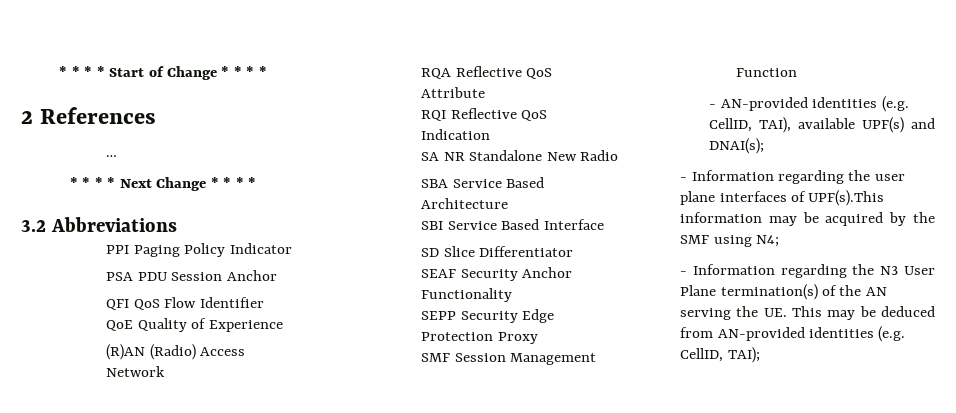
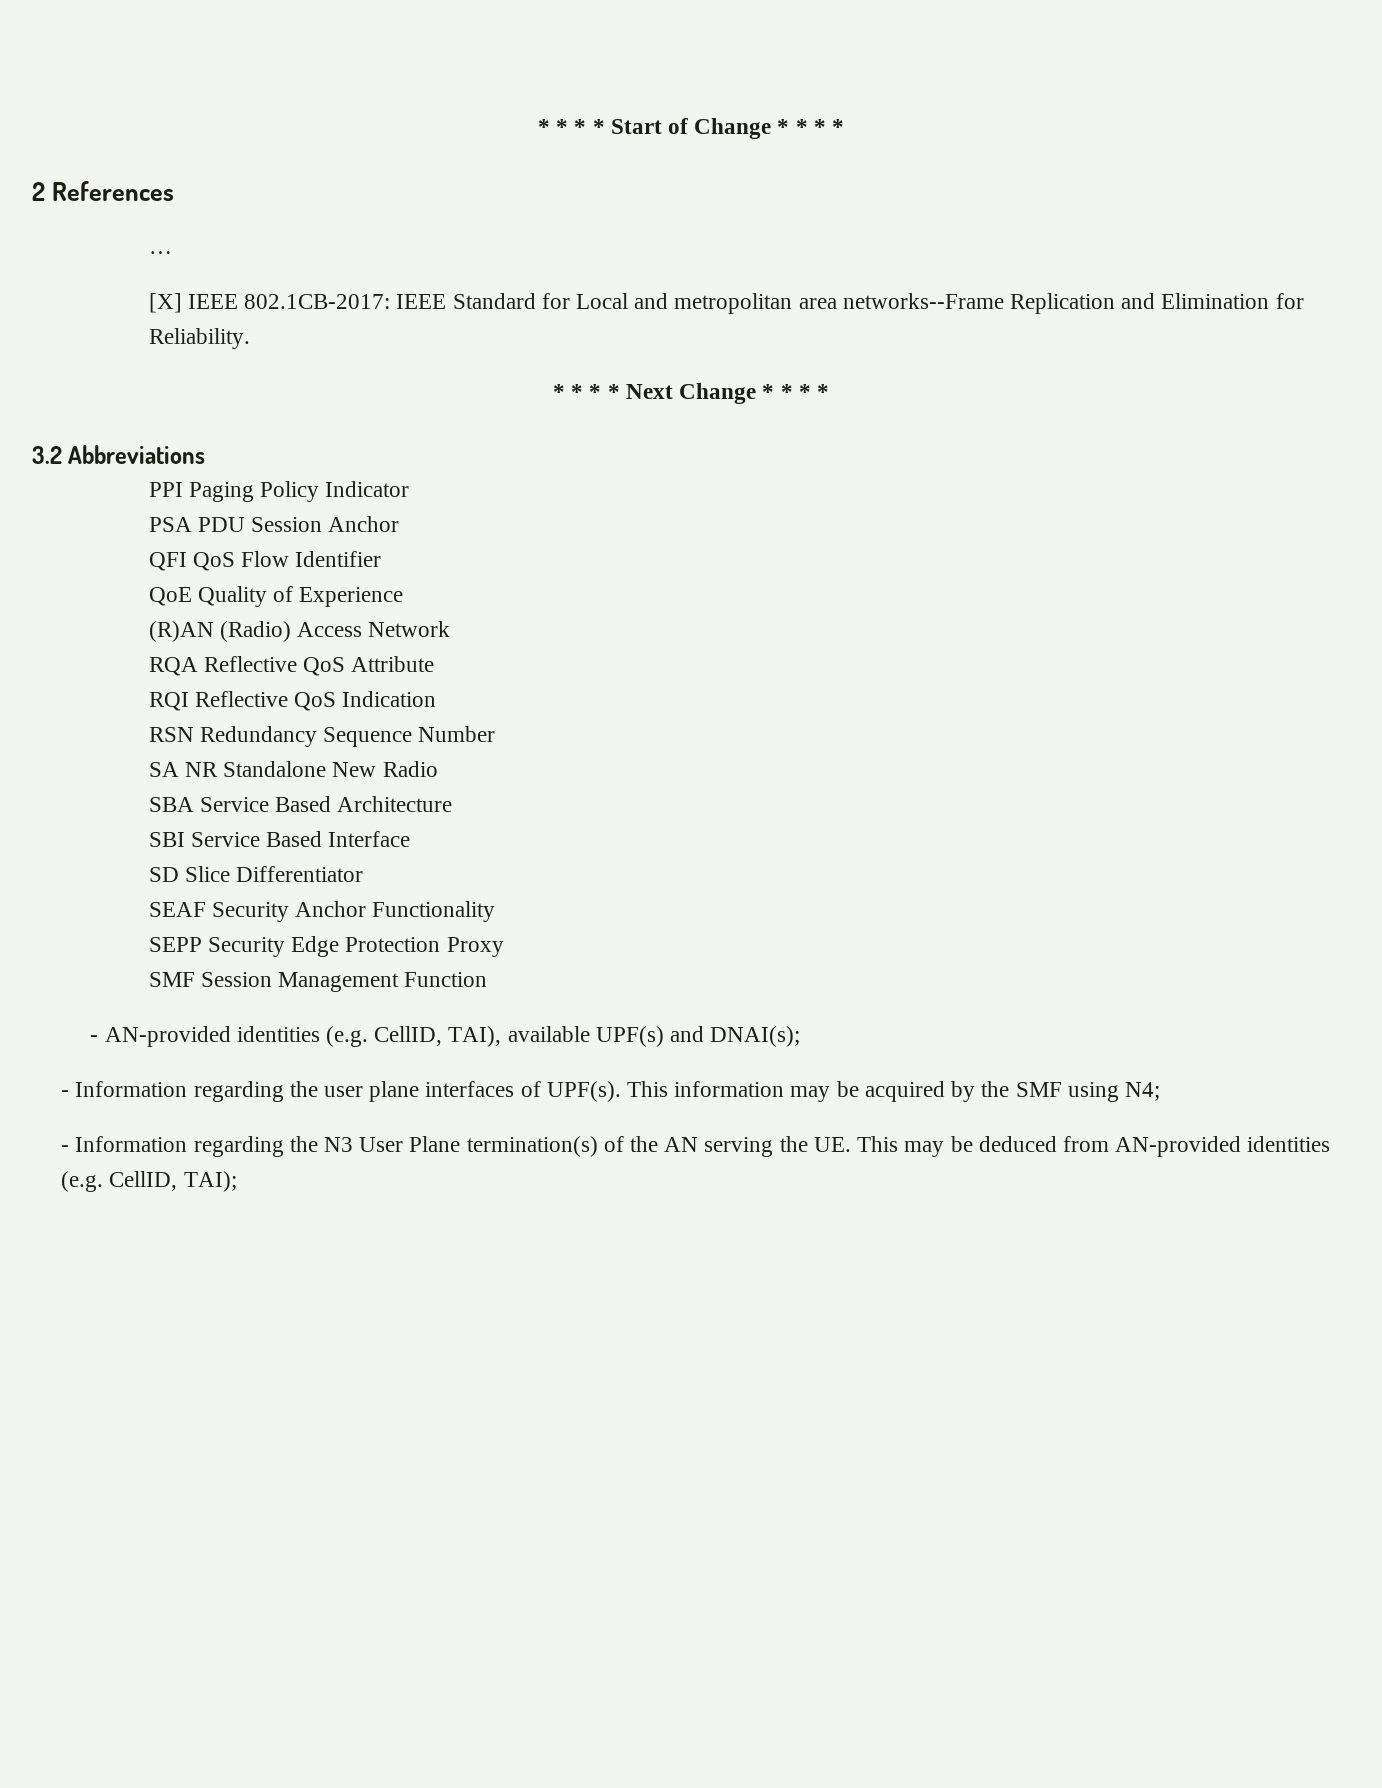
+ [X] IEEE 802.1CB-2017: IEEE Standard for Local and metropolitan area networks--Frame Replication and Elimination for Reliability.
+ RSN Redundancy Sequence Number
- - Information regarding the user plane interfaces of UPF(s).This information may be acquired by the SMF using N4;
+ - Information regarding the user plane interfaces of UPF(s). This information may be acquired by the SMF using N4;

